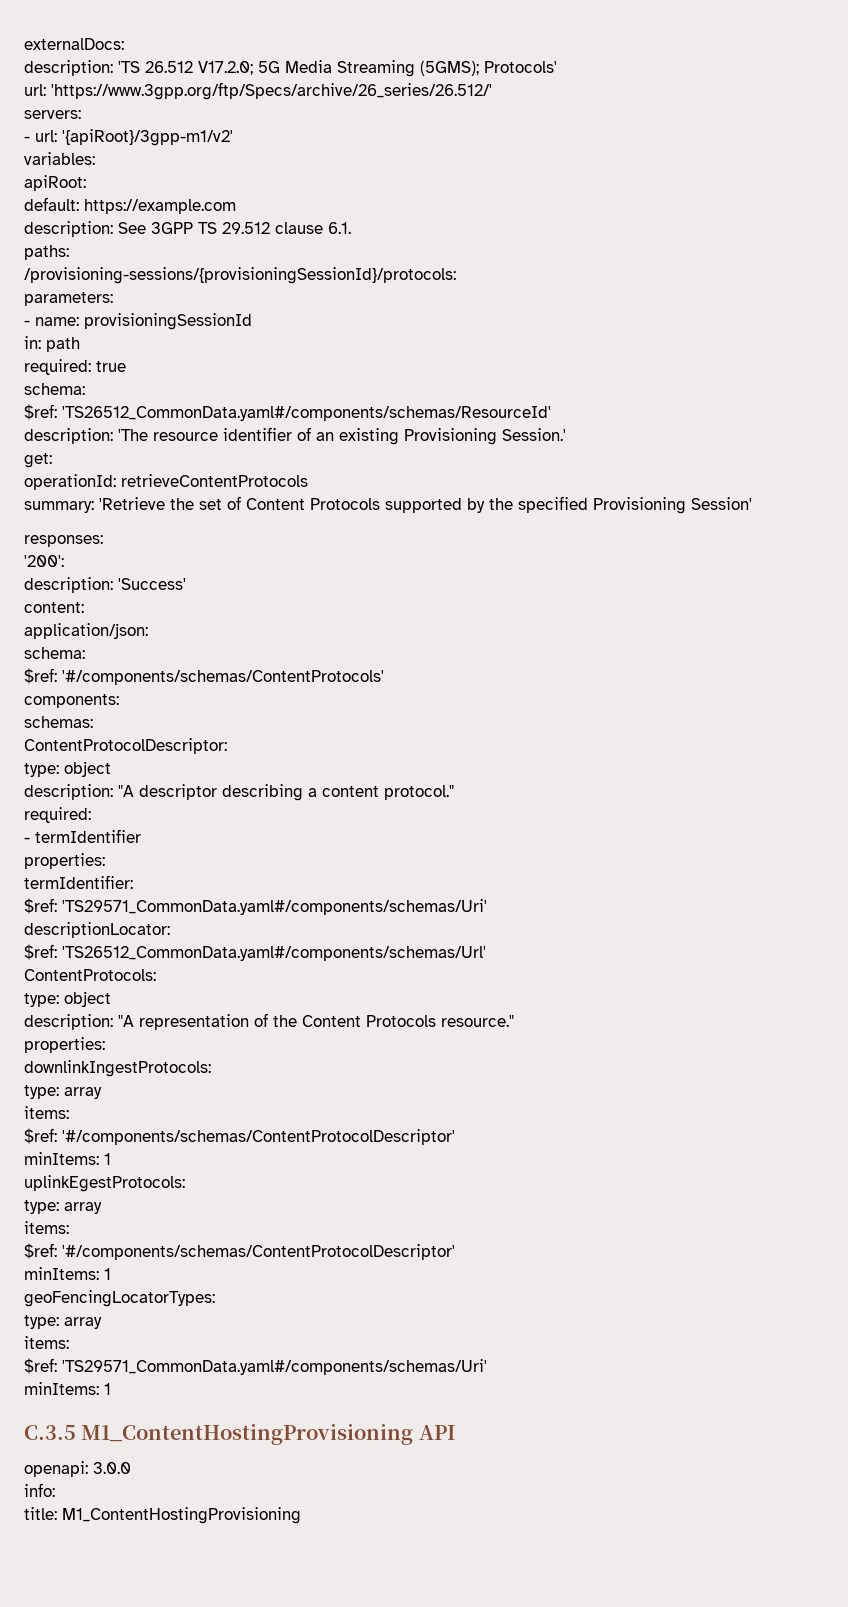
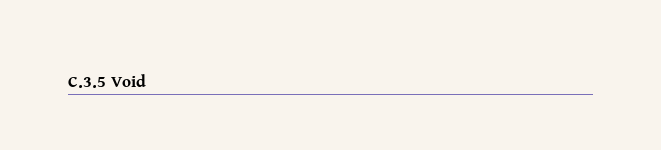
- externalDocs:
- description: 'TS 26.512 V17.2.0; 5G Media Streaming (5GMS); Protocols'
- url: 'https://www.3gpp.org/ftp/Specs/archive/26_series/26.512/'
- servers:
- - url: '{apiRoot}/3gpp-m1/v2'
- variables:
- apiRoot:
- default: https://example.com
- description: See 3GPP TS 29.512 clause 6.1.
- paths:
- /provisioning-sessions/{provisioningSessionId}/protocols:
- parameters:
- - name: provisioningSessionId
- in: path
- required: true
- schema:
- $ref: 'TS26512_CommonData.yaml#/components/schemas/ResourceId'
- description: 'The resource identifier of an existing Provisioning Session.'
- get:
- operationId: retrieveContentProtocols
- summary: 'Retrieve the set of Content Protocols supported by the specified Provisioning Session'
- responses:
- '200':
- description: 'Success'
- content:
- application/json:
- schema:
- $ref: '#/components/schemas/ContentProtocols'
- components:
- schemas:
- ContentProtocolDescriptor:
- type: object
- description: "A descriptor describing a content protocol."
- required:
- - termIdentifier
- properties:
- termIdentifier:
- $ref: 'TS29571_CommonData.yaml#/components/schemas/Uri'
- descriptionLocator:
- $ref: 'TS26512_CommonData.yaml#/components/schemas/Url'
- ContentProtocols:
- type: object
- description: "A representation of the Content Protocols resource."
- properties:
- downlinkIngestProtocols:
- type: array
- items:
- $ref: '#/components/schemas/ContentProtocolDescriptor'
- minItems: 1
- uplinkEgestProtocols:
- type: array
- items:
- $ref: '#/components/schemas/ContentProtocolDescriptor'
- minItems: 1
- geoFencingLocatorTypes:
- type: array
- items:
- $ref: 'TS29571_CommonData.yaml#/components/schemas/Uri'
- minItems: 1
- C.3.5 M1_ContentHostingProvisioning API
- openapi: 3.0.0
- info:
- title: M1_ContentHostingProvisioning
+ C.3.5 Void

